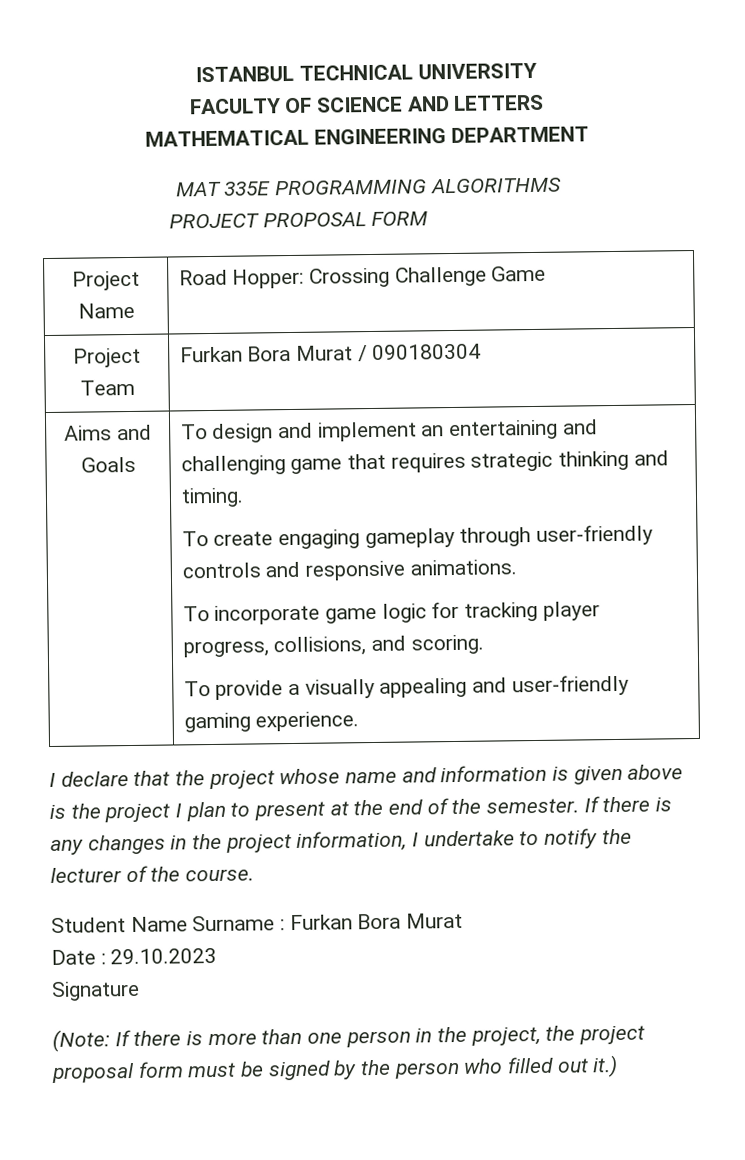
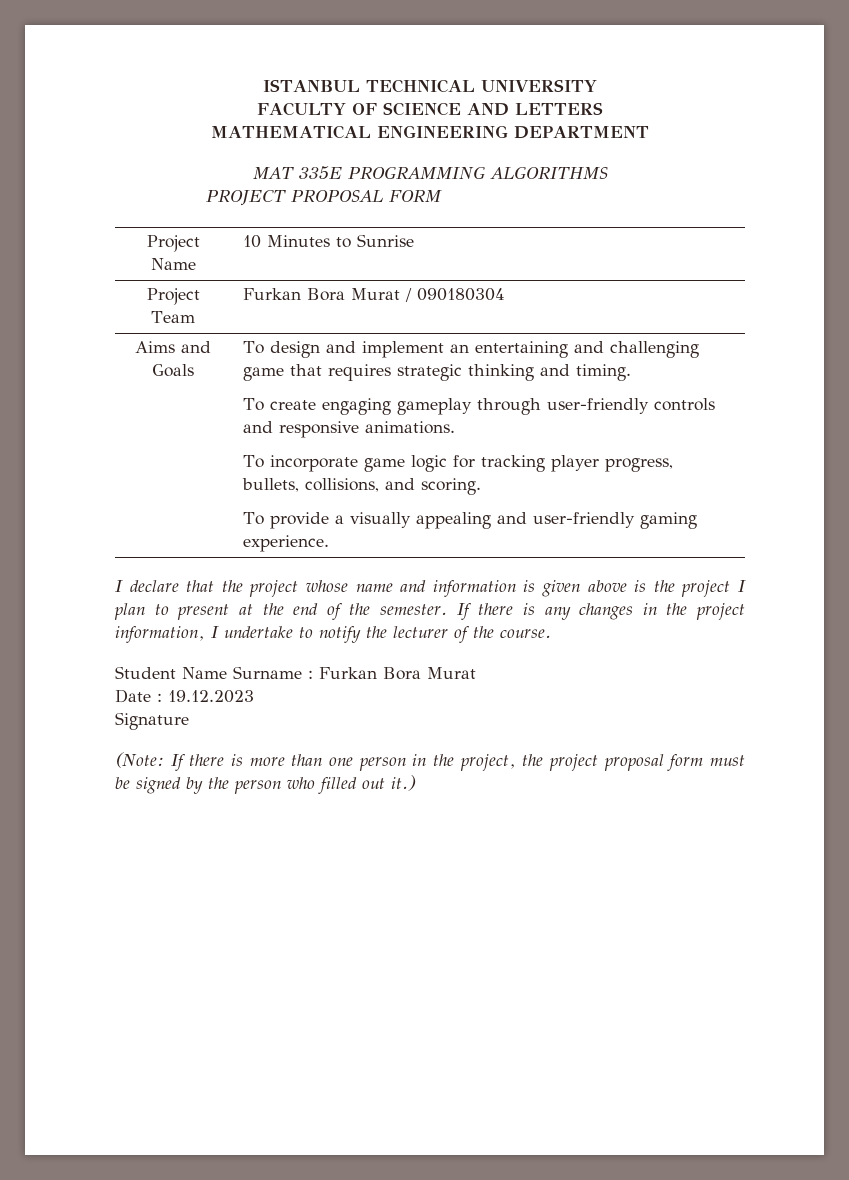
- Project Name | Road Hopper: Crossing Challenge Game
+ Project Name | 10 Minutes to Sunrise
- To incorporate game logic for tracking player progress, collisions, and scoring.
+ To incorporate game logic for tracking player progress, bullets, collisions, and scoring.
- Date : 29.10.2023
+ Date : 19.12.2023

